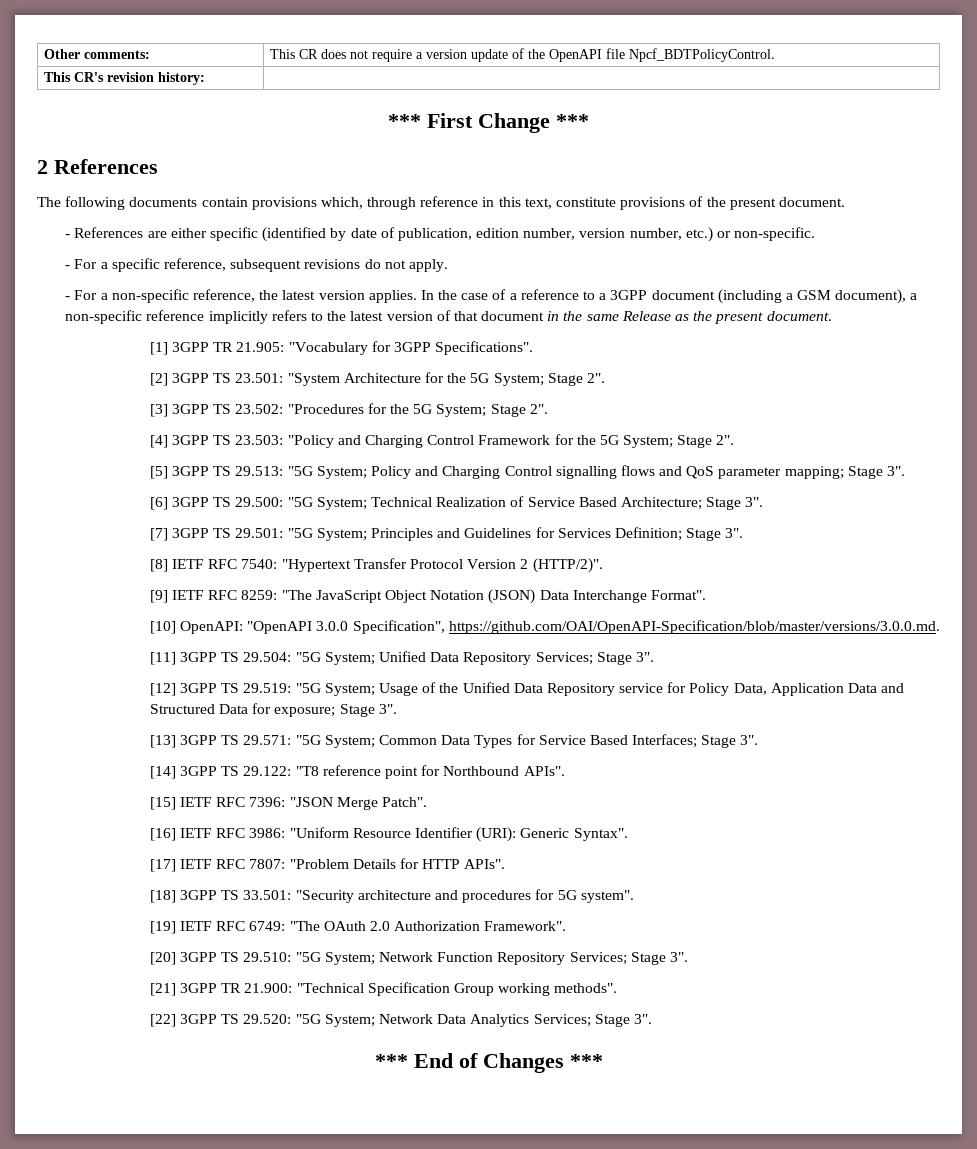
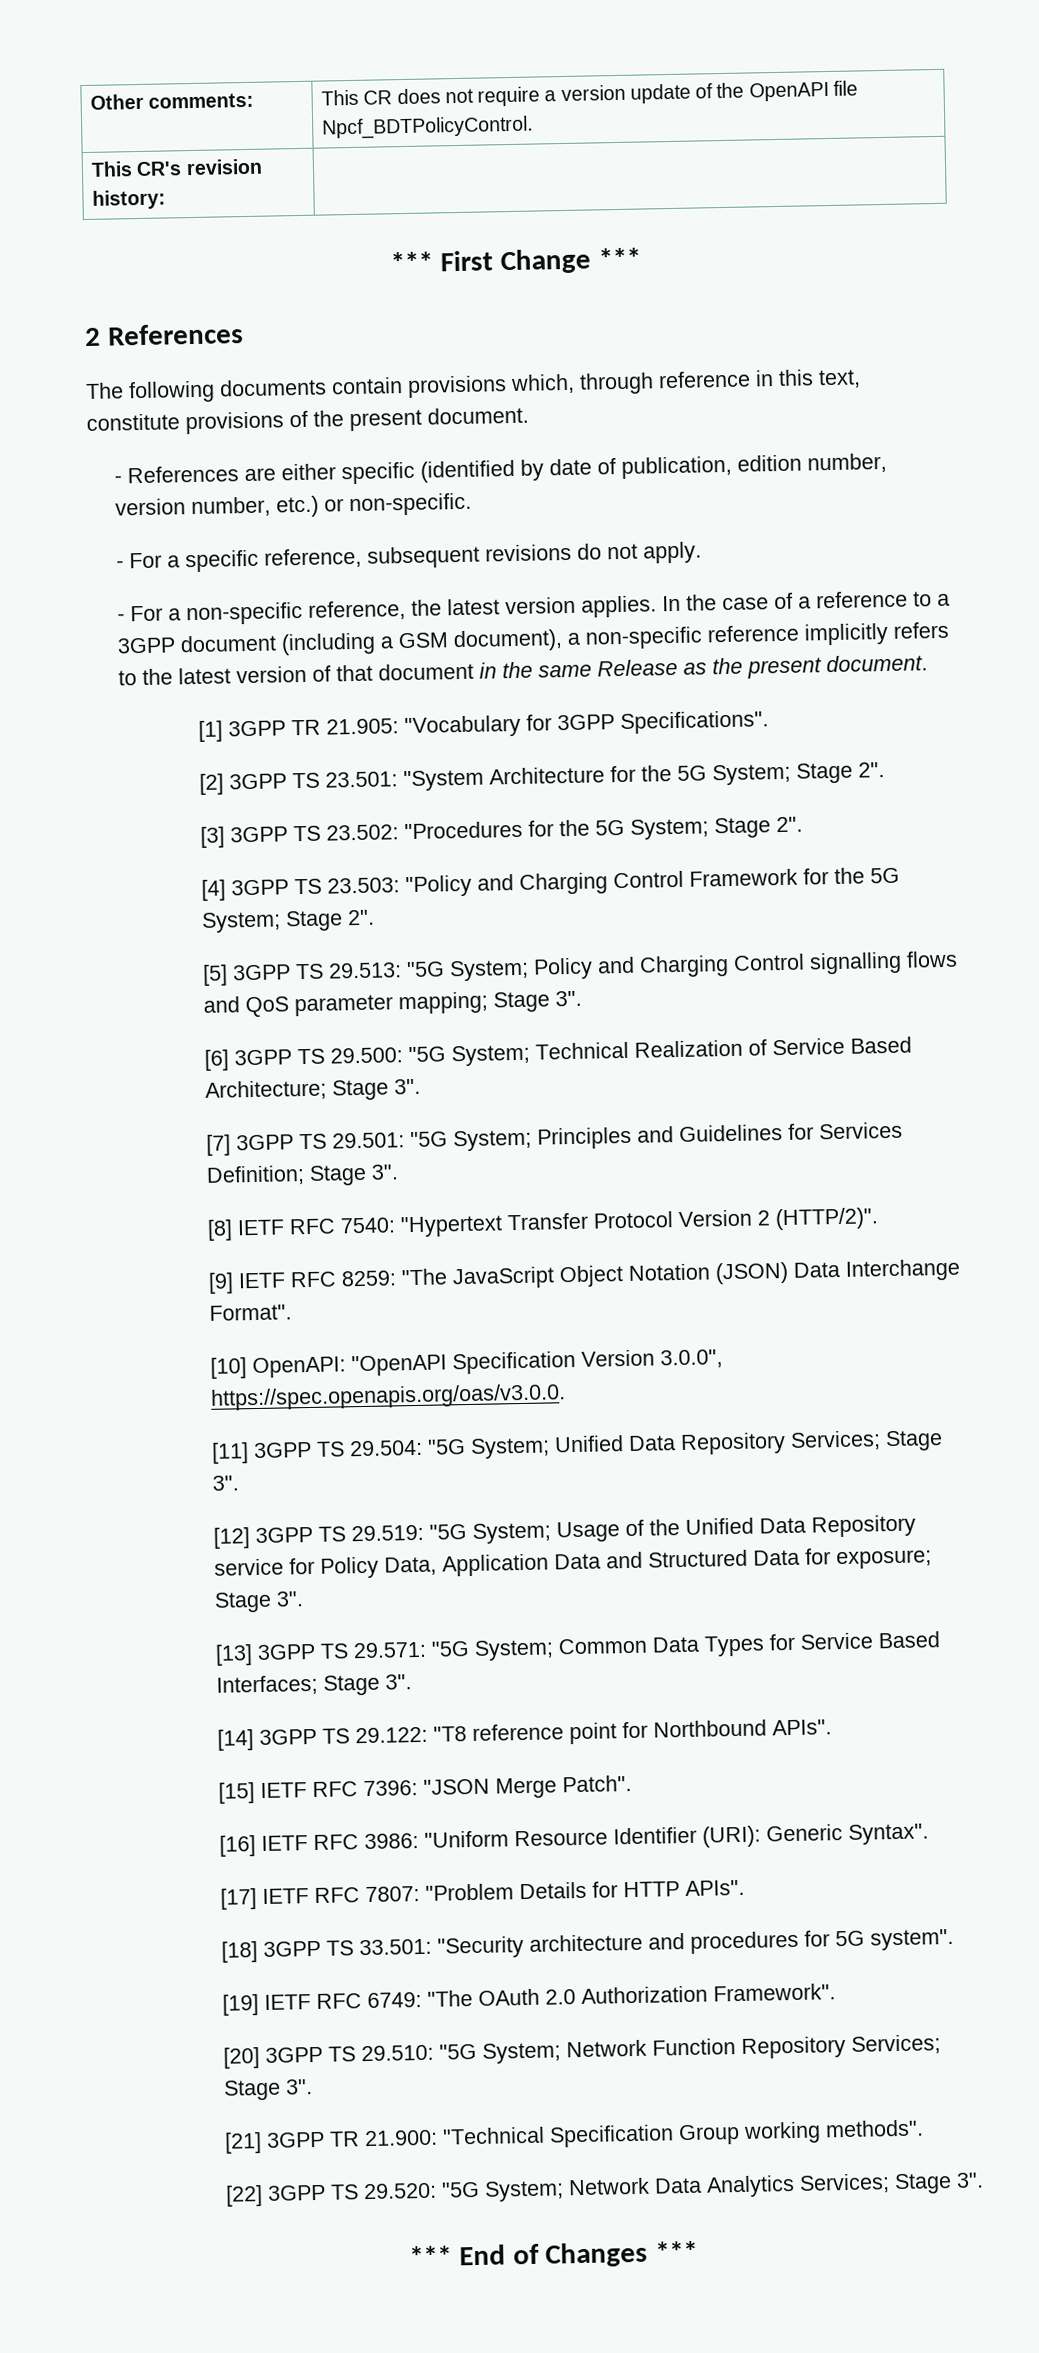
- [10] OpenAPI: "OpenAPI 3.0.0 Specification", https://github.com/OAI/OpenAPI-Specification/blob/master/versions/3.0.0.md.
+ [10] OpenAPI: "OpenAPI Specification Version 3.0.0", https://spec.openapis.org/oas/v3.0.0.

